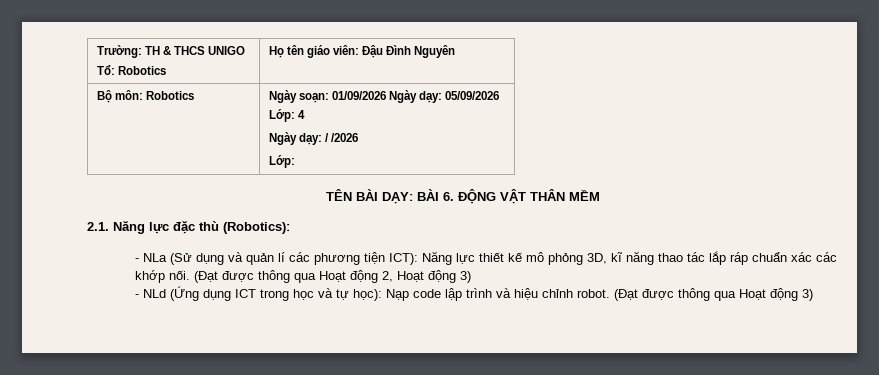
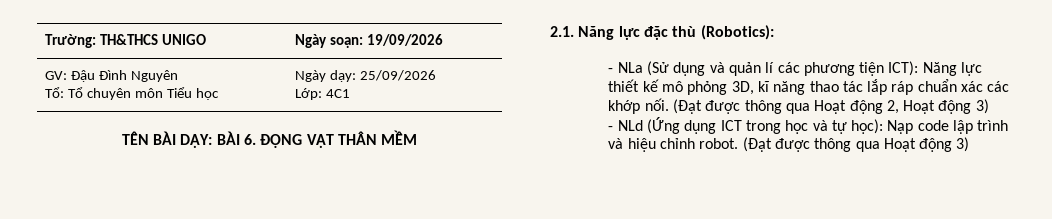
- Trường: TH & THCS UNIGO
- Tổ: Robotics | Họ tên giáo viên: Đậu Đình Nguyên
- Bộ môn: Robotics | Ngày soạn: 01/09/2026 Ngày dạy: 05/09/2026
- Lớp: 4
- Ngày dạy: / /2026
- Lớp:
+ Trường: TH&THCS UNIGO | Ngày soạn: 19/09/2026
+ GV: Đậu Đình Nguyên
+ Tổ: Tổ chuyên môn Tiểu học | Ngày dạy: 25/09/2026
+ Lớp: 4C1

